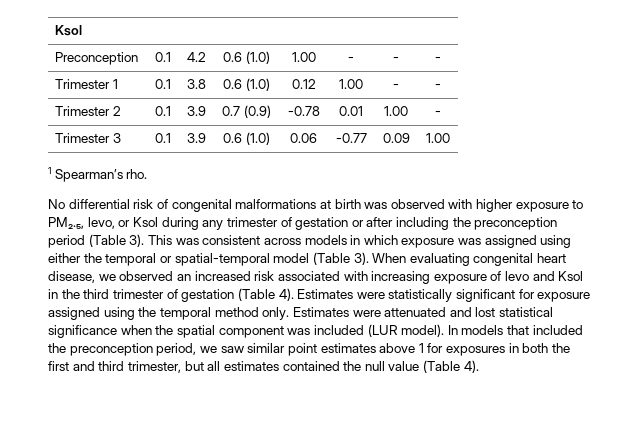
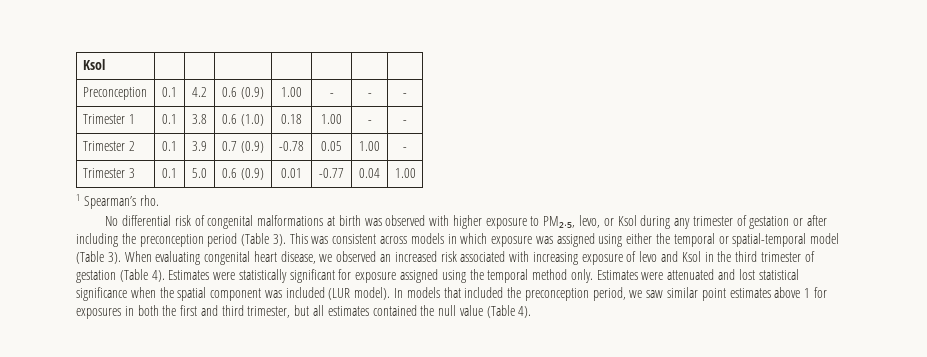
- Preconception | 0.1 | 4.2 | 0.6 (1.0) | 1.00 | - | - | -
+ Preconception | 0.1 | 4.2 | 0.6 (0.9) | 1.00 | - | - | -
- Trimester 1 | 0.1 | 3.8 | 0.6 (1.0) | 0.12 | 1.00 | - | -
+ Trimester 1 | 0.1 | 3.8 | 0.6 (1.0) | 0.18 | 1.00 | - | -
- Trimester 2 | 0.1 | 3.9 | 0.7 (0.9) | -0.78 | 0.01 | 1.00 | -
+ Trimester 2 | 0.1 | 3.9 | 0.7 (0.9) | -0.78 | 0.05 | 1.00 | -
- Trimester 3 | 0.1 | 3.9 | 0.6 (1.0) | 0.06 | -0.77 | 0.09 | 1.00
+ Trimester 3 | 0.1 | 5.0 | 0.6 (0.9) | 0.01 | -0.77 | 0.04 | 1.00

